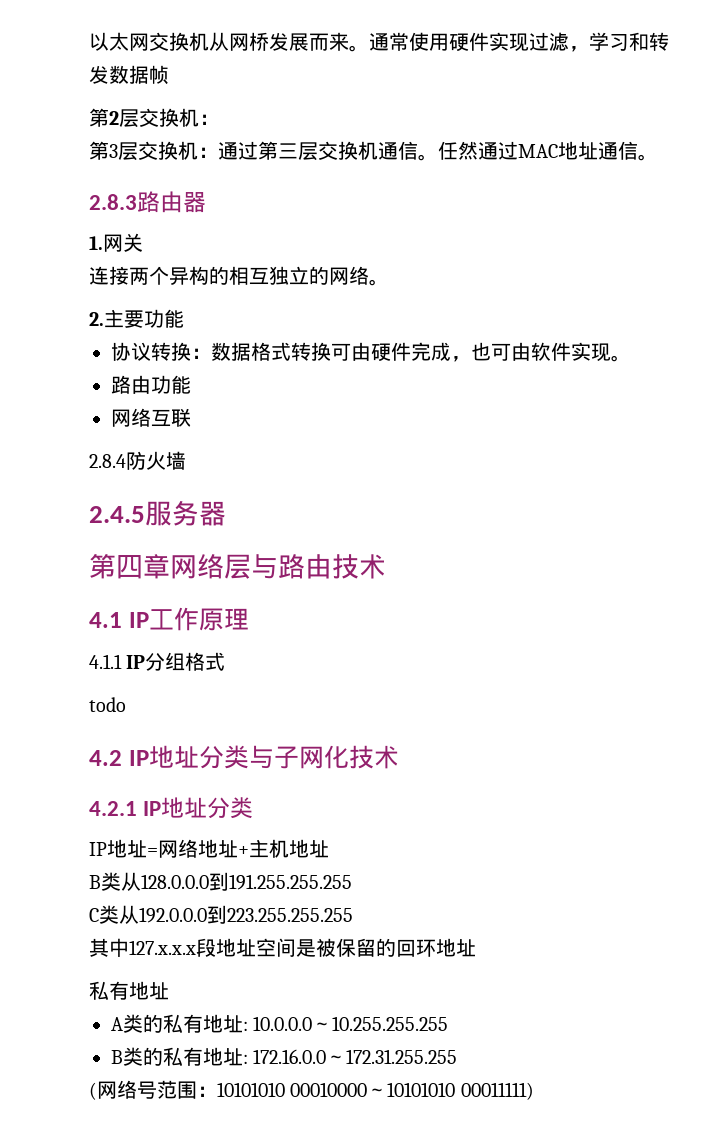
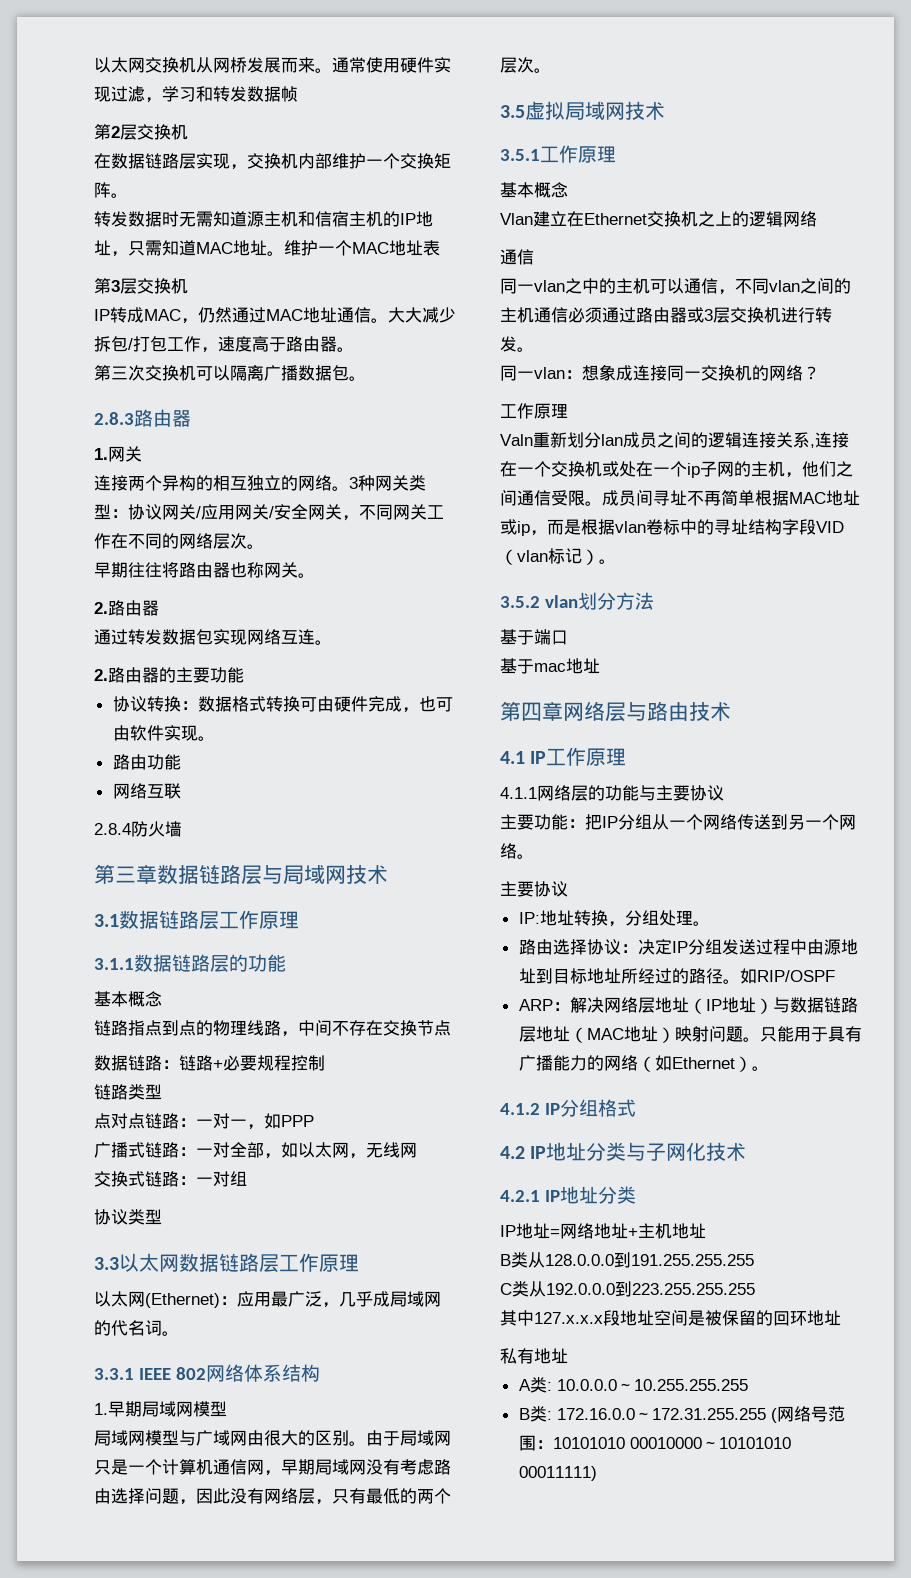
- 第2层交换机：
- 第3层交换机：通过第三层交换机通信。任然通过MAC地址通信。
+ 第2层交换机
+ 在数据链路层实现，交换机内部维护一个交换矩阵。
+ 转发数据时无需知道源主机和信宿主机的IP地址，只需知道MAC地址。维护一个MAC地址表
+ 第3层交换机
+ IP转成MAC，仍然通过MAC地址通信。大大减少拆包/打包工作，速度高于路由器。
+ 第三次交换机可以隔离广播数据包。
- 连接两个异构的相互独立的网络。
- 2.主要功能
+ 连接两个异构的相互独立的网络。3种网关类型：协议网关/应用网关/安全网关，不同网关工作在不同的网络层次。
+ 早期往往将路由器也称网关。
+ 2.路由器
+ 通过转发数据包实现网络互连。
+ 2.路由器的主要功能
- 2.4.5服务器
+ 第三章数据链路层与局域网技术
+ 3.1数据链路层工作原理
+ 3.1.1数据链路层的功能
+ 基本概念
+ 链路指点到点的物理线路，中间不存在交换节点
+ 数据链路：链路+必要规程控制
+ 链路类型
+ 点对点链路：一对一，如PPP
+ 广播式链路：一对全部，如以太网，无线网
+ 交换式链路：一对组
+ 协议类型
+ 3.3以太网数据链路层工作原理
+ 以太网(Ethernet)：应用最广泛，几乎成局域网的代名词。
+ 3.3.1 IEEE 802网络体系结构
+ 1.早期局域网模型
+ 局域网模型与广域网由很大的区别。由于局域网只是一个计算机通信网，早期局域网没有考虑路由选择问题，因此没有网络层，只有最低的两个层次。
+ 3.5虚拟局域网技术
+ 3.5.1工作原理
+ 基本概念
+ Vlan建立在Ethernet交换机之上的逻辑网络
+ 通信
+ 同一vlan之中的主机可以通信，不同vlan之间的主机通信必须通过路由器或3层交换机进行转发。
+ 同一vlan：想象成连接同一交换机的网络？
+ 工作原理
+ Valn重新划分lan成员之间的逻辑连接关系,连接在一个交换机或处在一个ip子网的主机，他们之间通信受限。成员间寻址不再简单根据MAC地址或ip，而是根据vlan卷标中的寻址结构字段VID（vlan标记）。
+ 3.5.2 vlan划分方法
+ 基于端口
+ 基于mac地址
- 4.1.1 IP分组格式
+ 4.1.1网络层的功能与主要协议
+ 主要功能：把IP分组从一个网络传送到另一个网络。
+ 主要协议
+ IP:地址转换，分组处理。
+ 路由选择协议：决定IP分组发送过程中由源地址到目标地址所经过的路径。如RIP/OSPF
+ ARP：解决网络层地址（IP地址）与数据链路层地址（MAC地址）映射问题。只能用于具有广播能力的网络（如Ethernet）。
+ 4.1.2 IP分组格式
- todo
- A类的私有地址: 10.0.0.0～10.255.255.255
+ A类: 10.0.0.0～10.255.255.255
- B类的私有地址: 172.16.0.0～172.31.255.255
- (网络号范围：10101010 00010000～10101010 00011111)
+ B类: 172.16.0.0～172.31.255.255 (网络号范围：10101010 00010000～10101010 00011111)

